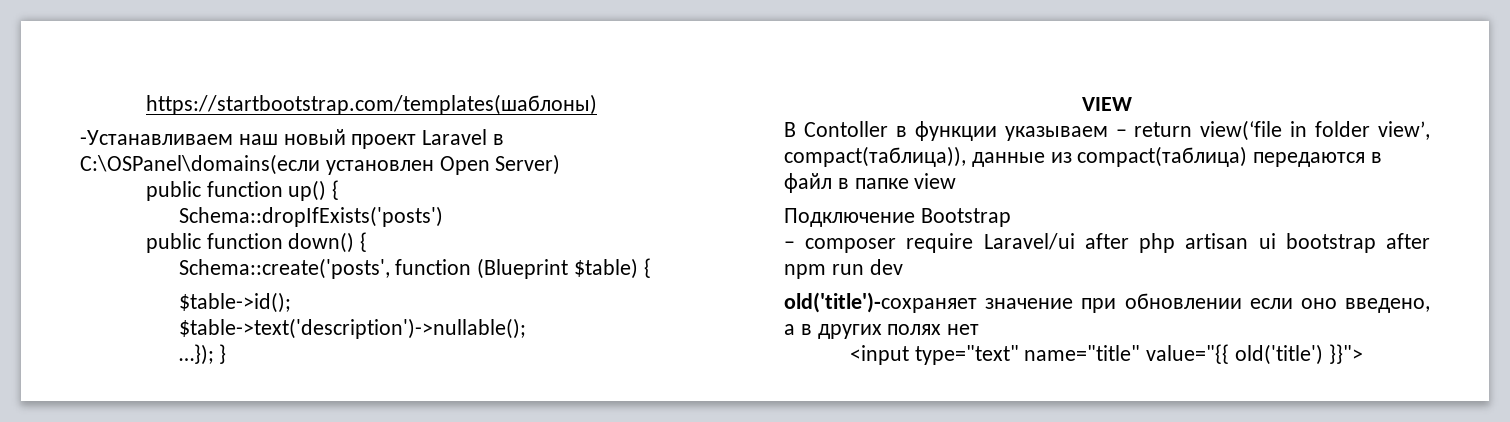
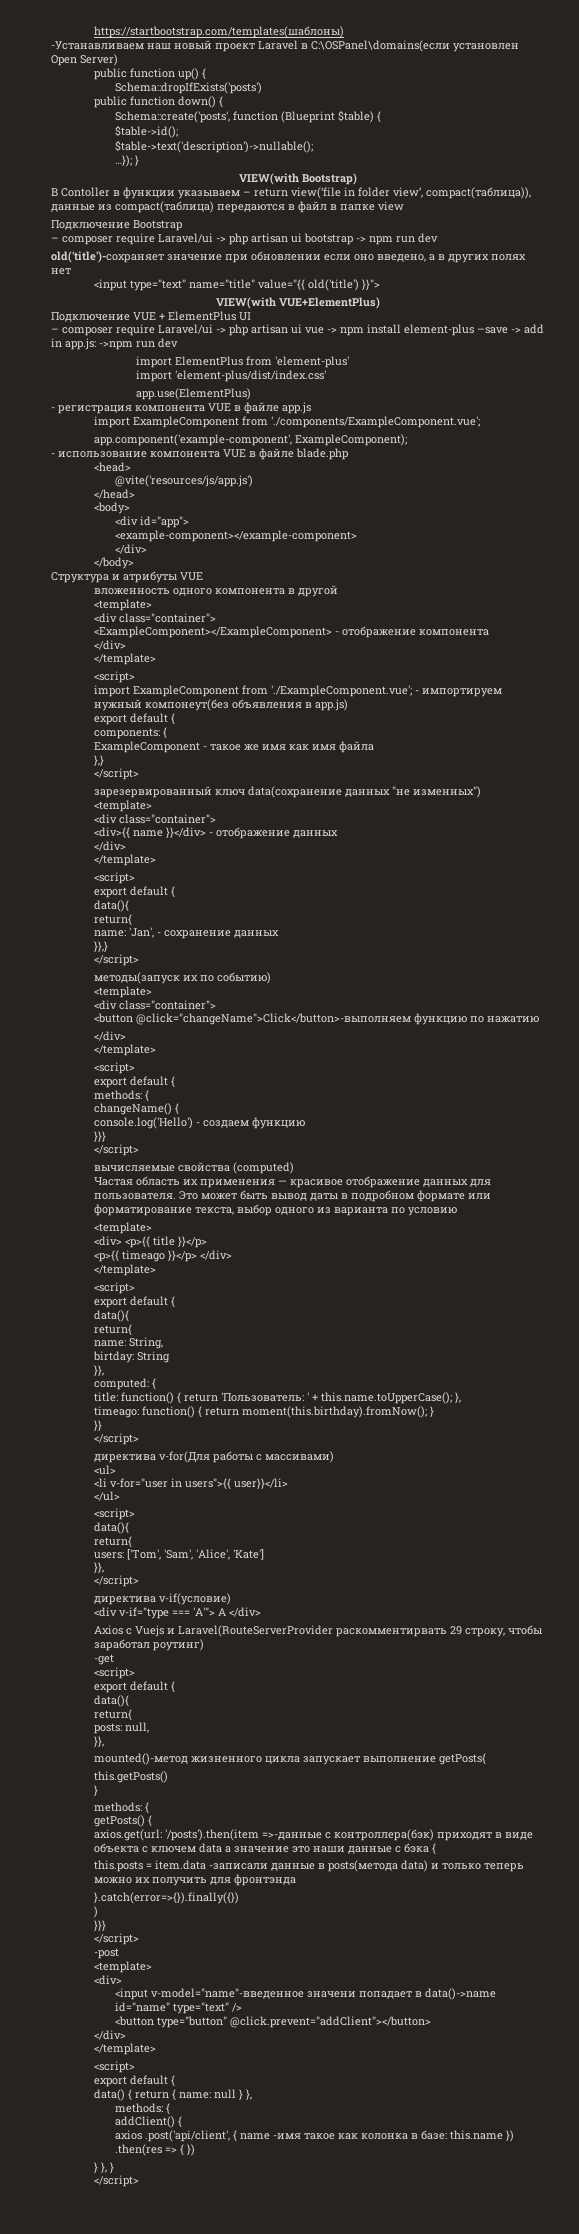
- VIEW
+ VIEW(with Bootstrap)
- – composer require Laravel/ui after php artisan ui bootstrap after npm run dev
+ – composer require Laravel/ui -> php artisan ui bootstrap -> npm run dev
+ VIEW(with VUE+ElementPlus)
+ Подключение VUE + ElementPlus UI
+ – composer require Laravel/ui -> php artisan ui vue -> npm install element-plus –save -> add in app.js: ->npm run dev
+ import ElementPlus from 'element-plus'
+ import 'element-plus/dist/index.css'
+ app.use(ElementPlus)
+ - регистрация компонента VUE в файле app.js
+ import ExampleComponent from './components/ExampleComponent.vue';
+ app.component('example-component', ExampleComponent);
+ - использование компонента VUE в файле blade.php
+ <head>
+ @vite('resources/js/app.js')
+ </head>
+ <body>
+ <div id="app">
+ <example-component></example-component>
+ </div>
+ </body>
+ Структура и атрибуты VUE
+ вложенность одного компонента в другой
+ <template>
+ <div class="container">
+ <ExampleComponent></ExampleComponent> - отображение компонента
+ </div>
+ </template>
+ <script>
+ import ExampleComponent from './ExampleComponent.vue'; - импортируем нужный компонеyт(без объявления в app.js)
+ export default {
+ components: {
+ ExampleComponent - такое же имя как имя файла
+ },}
+ </script>
+ зарезервированный ключ data(сохранение данных "не изменных")
+ <template>
+ <div class="container">
+ <div>{{ name }}</div> - отображение данных
+ </div>
+ </template>
+ <script>
+ export default {
+ data(){
+ return{
+ name: 'Jan', - сохранение данных
+ }},}
+ </script>
+ методы(запуск их по событию)
+ <template>
+ <div class="container">
+ <button @click="changeName">Click</button>-выполняем функцию по нажатию
+ </div>
+ </template>
+ <script>
+ export default {
+ methods: {
+ changeName() {
+ console.log('Hello') - создаем функцию
+ }}}
+ </script>
+ вычисляемые свойства (computed)
+ Частая область их применения — красивое отображение данных для пользователя. Это может быть вывод даты в подробном формате или форматирование текста, выбор одного из варианта по условию
+ <template>
+ <div> <p>{{ title }}</p>
+ <p>{{ timeago }}</p> </div>
+ </template>
+ <script>
+ export default {
+ data(){
+ return{
+ name: String,
+ birtday: String
+ }},
+ computed: {
+ title: function() { return 'Пользователь: ' + this.name.toUpperCase(); },
+ timeago: function() { return moment(this.birthday).fromNow(); }
+ }}
+ </script>
+ директива v-for(Для работы с массивами)
+ <ul>
+ <li v-for="user in users">{{ user}}</li>
+ </ul>
+ <script>
+ data(){
+ return{
+ users: ['Tom', 'Sam', 'Alice', 'Kate']
+ }},
+ </script>
+ директива v-if(условие)
+ <div v-if="type === 'A'"> A </div>
+ Axios c Vuejs и Laravel(RouteServerProvider раскомментирвать 29 строку, чтобы заработал роутинг)
+ -get
+ <script>
+ export default {
+ data(){
+ return{
+ posts: null,
+ }},
+ mounted()-метод жизненного цикла запускает выполнение getPosts{
+ this.getPosts()
+ }
+ methods: {
+ getPosts() {
+ axios.get(url: '/posts').then(item =>-данные с контроллера(бэк) приходят в виде объекта с ключем data а значение это наши данные с бэка {
+ this.posts = item.data -записали данные в posts(метода data) и только теперь можно их получить для фронтэнда
+ }.catch(error=>{}).finally({})
+ )
+ }}}
+ </script>
+ -post
+ <template>
+ <div>
+ <input v-model="name"-введенное значени попадает в data()->name id="name" type="text" />
+ <button type="button" @click.prevent="addClient"></button>
+ </div>
+ </template>
+ <script>
+ export default {
+ data() { return { name: null } },
+ methods: {
+ addClient() {
+ axios .post('api/client', { name -имя такое как колонка в базе: this.name }) .then(res => { })
+ } }, }
+ </script>

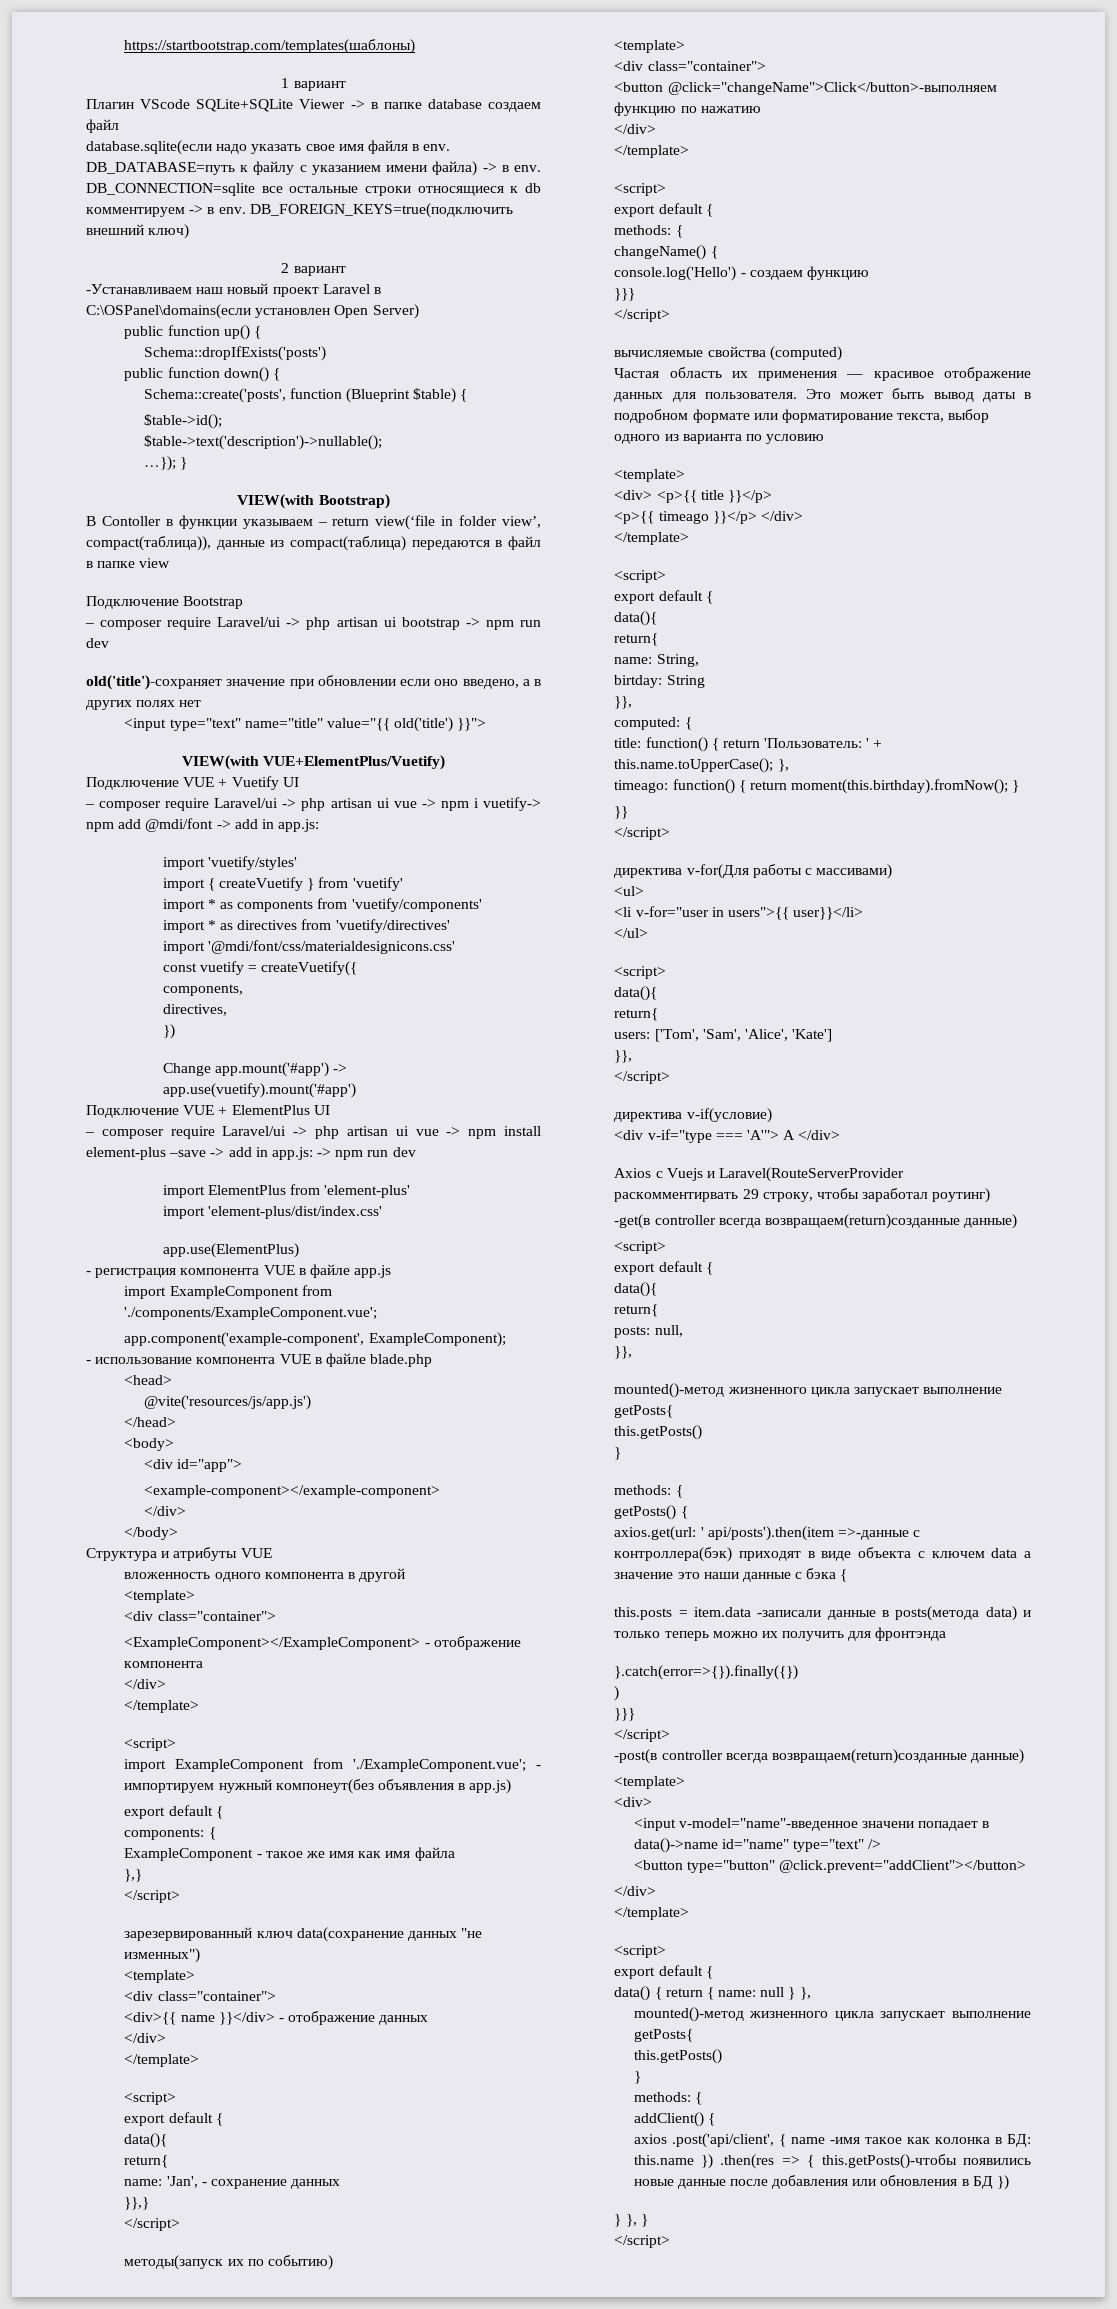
+ 1 вариант
+ Плагин VScode SQLite+SQLite Viewer -> в папке database создаем файл
+ database.sqlite(если надо указать свое имя файля в env. DB_DATABASE=путь к файлу с указанием имени файла) -> в env. DB_CONNECTION=sqlite все остальные строки относящиеся к db комментируем -> в env. DB_FOREIGN_KEYS=true(подключить внешний ключ)
+ 2 вариант
- VIEW(with VUE+ElementPlus)
+ VIEW(with VUE+ElementPlus/Vuetify)
+ Подключение VUE + Vuetify UI
+ – composer require Laravel/ui -> php artisan ui vue -> npm i vuetify-> npm add @mdi/font -> add in app.js:
+ import 'vuetify/styles'
+ import { createVuetify } from 'vuetify'
+ import * as components from 'vuetify/components'
+ import * as directives from 'vuetify/directives'
+ import '@mdi/font/css/materialdesignicons.css'
+ const vuetify = createVuetify({
+ components,
+ directives,
+ })
+ Change app.mount('#app') -> app.use(vuetify).mount('#app')
- – composer require Laravel/ui -> php artisan ui vue -> npm install element-plus –save -> add in app.js: ->npm run dev
+ – composer require Laravel/ui -> php artisan ui vue -> npm install element-plus –save -> add in app.js: -> npm run dev
- -get
+ -get(в controller всегда возвращаем(return)созданные данные)
- axios.get(url: '/posts').then(item =>-данные с контроллера(бэк) приходят в виде объекта с ключем data а значение это наши данные с бэка {
+ axios.get(url: ' api/posts').then(item =>-данные с контроллера(бэк) приходят в виде объекта с ключем data а значение это наши данные с бэка {
- -post
+ -post(в controller всегда возвращаем(return)созданные данные)
  data() { return { name: null } },
+ mounted()-метод жизненного цикла запускает выполнение getPosts{
+ this.getPosts()
+ }
- axios .post('api/client', { name -имя такое как колонка в базе: this.name }) .then(res => { })
+ axios .post('api/client', { name -имя такое как колонка в БД: this.name }) .then(res => { this.getPosts()-чтобы появились новые данные после добавления или обновления в БД })

